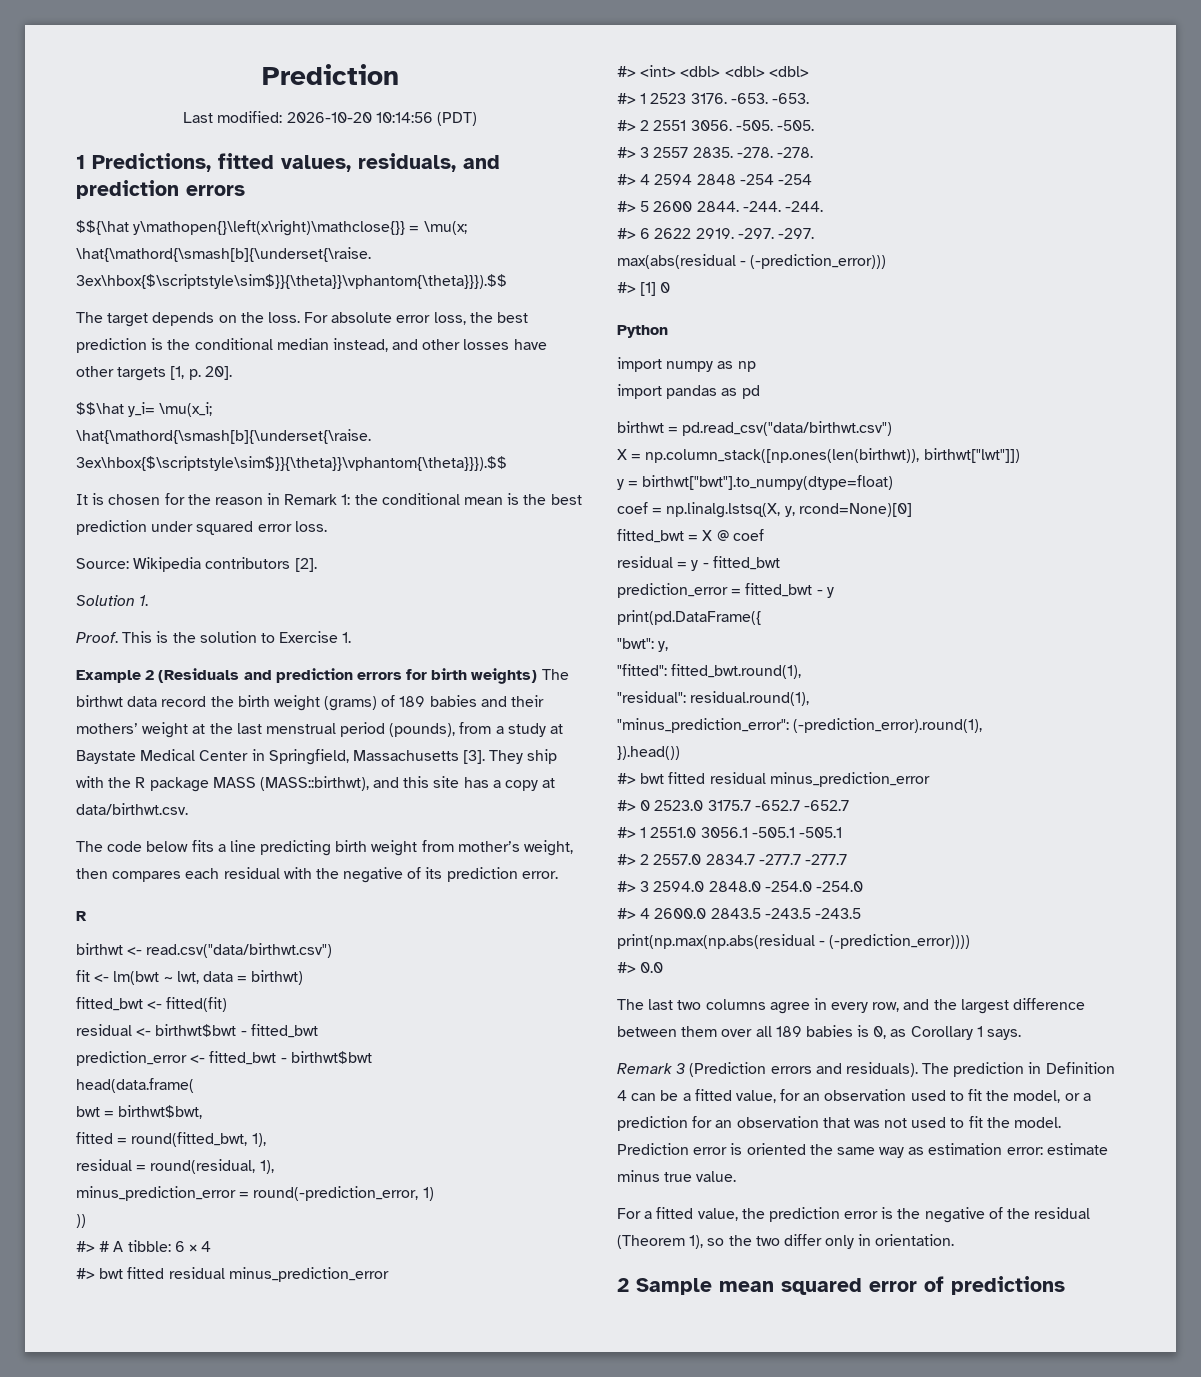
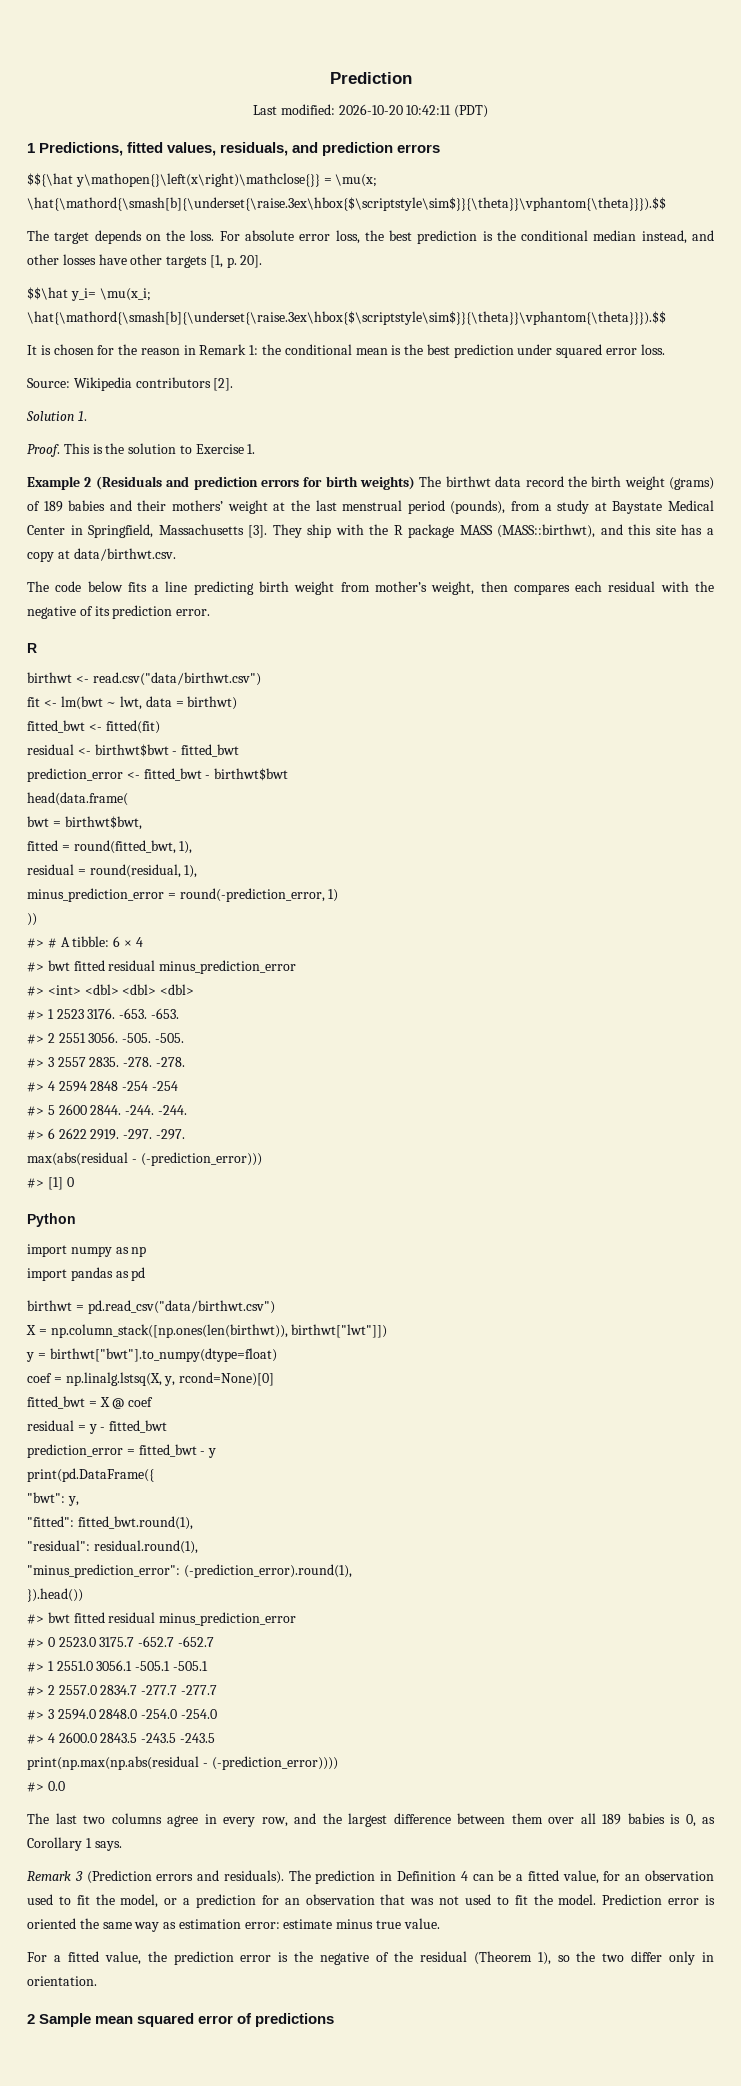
- Last modified: 2026-10-20 10:14:56 (PDT)
+ Last modified: 2026-10-20 10:42:11 (PDT)

